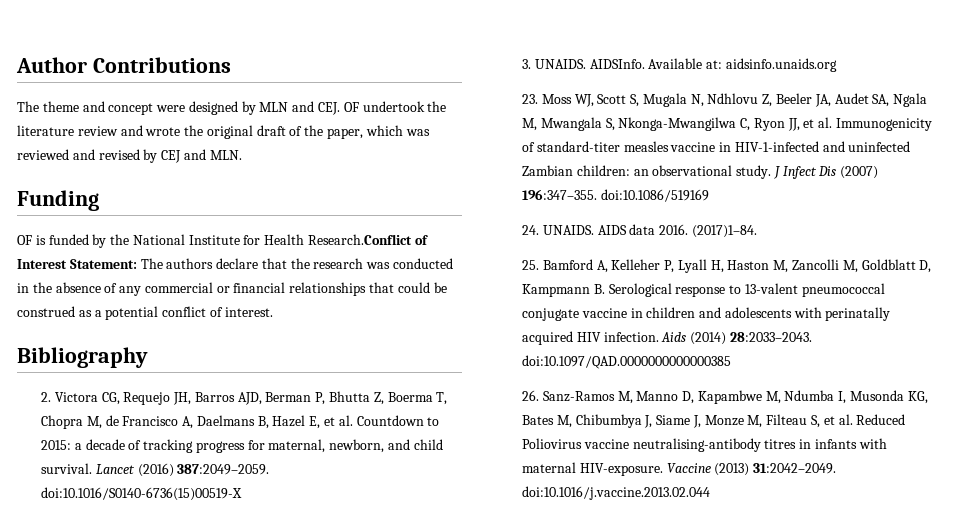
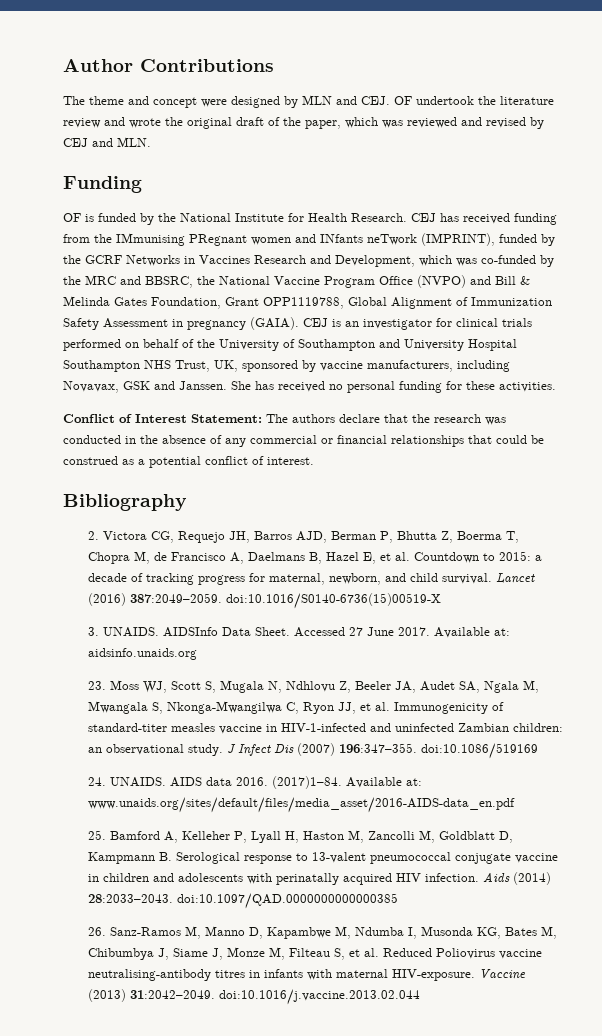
- OF is funded by the National Institute for Health Research.Conflict of Interest Statement: The authors declare that the research was conducted in the absence of any commercial or financial relationships that could be construed as a potential conflict of interest.
+ OF is funded by the National Institute for Health Research. CEJ has received funding from the IMmunising PRegnant women and INfants neTwork (IMPRINT), funded by the GCRF Networks in Vaccines Research and Development, which was co-funded by the MRC and BBSRC, the National Vaccine Program Office (NVPO) and Bill & Melinda Gates Foundation, Grant OPP1119788, Global Alignment of Immunization Safety Assessment in pregnancy (GAIA). CEJ is an investigator for clinical trials performed on behalf of the University of Southampton and University Hospital Southampton NHS Trust, UK, sponsored by vaccine manufacturers, including Novavax, GSK and Janssen. She has received no personal funding for these activities.
+ Conflict of Interest Statement: The authors declare that the research was conducted in the absence of any commercial or financial relationships that could be construed as a potential conflict of interest.
- AIDSInfo.
+ AIDSInfo Data Sheet. Accessed 27 June 2017.
+ Available at: www.unaids.org/sites/default/files/media_asset/2016-AIDS-data_en.pdf

